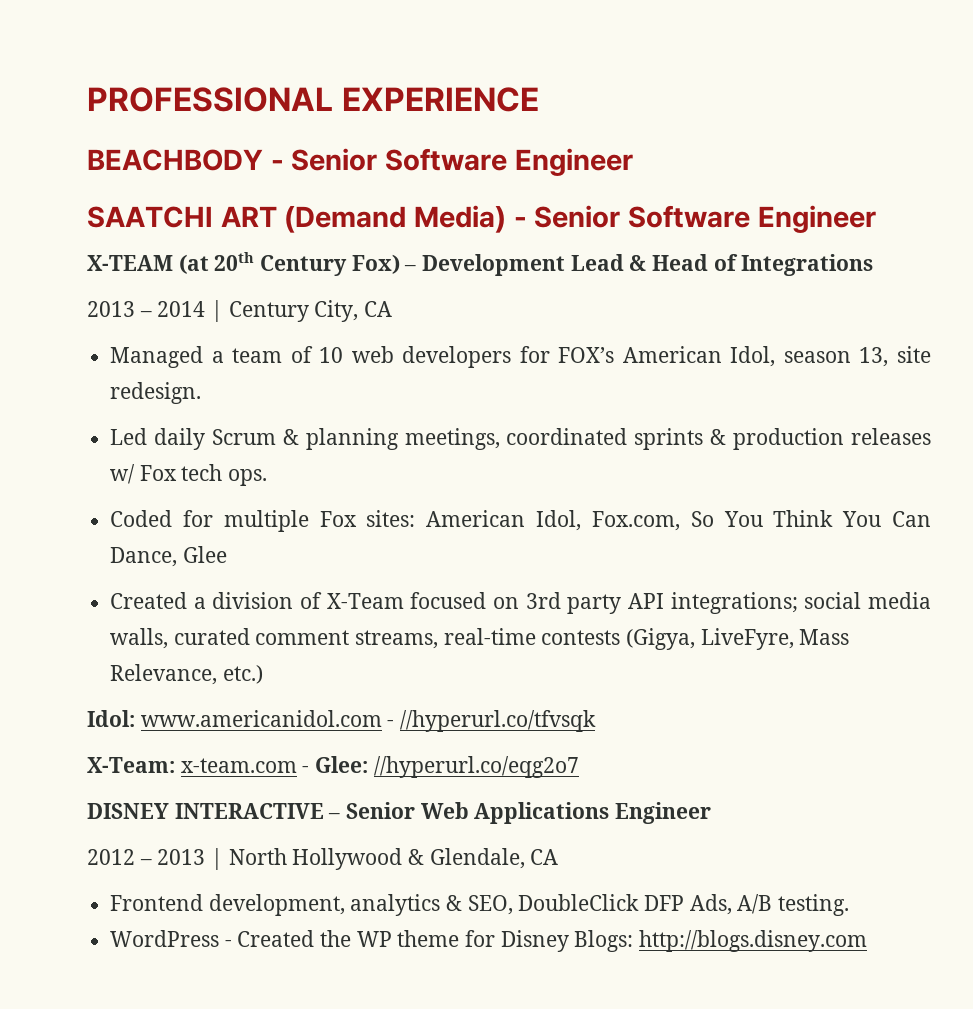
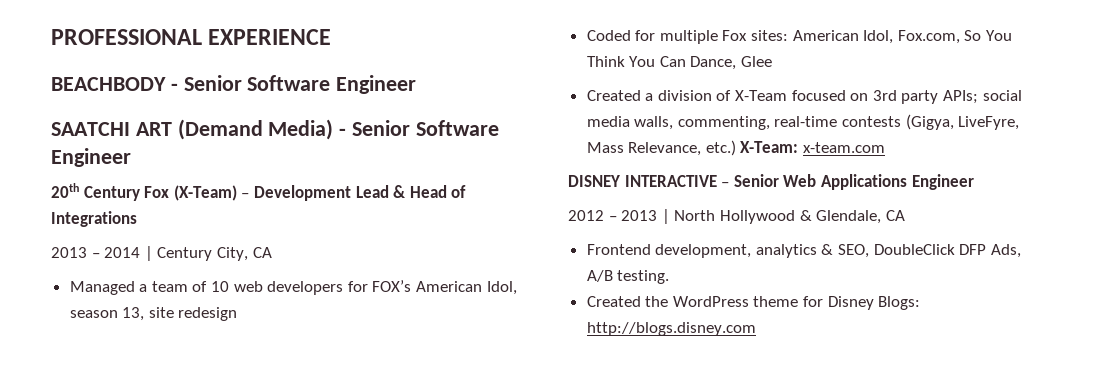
- X-TEAM (at 20th Century Fox) – Development Lead & Head of Integrations
+ 20th Century Fox (X-Team) – Development Lead & Head of Integrations
- Managed a team of 10 web developers for FOX’s American Idol, season 13, site redesign.
- Led daily Scrum & planning meetings, coordinated sprints & production releases w/ Fox tech ops.
+ Managed a team of 10 web developers for FOX’s American Idol, season 13, site redesign
- Created a division of X-Team focused on 3rd party API integrations; social media walls, curated comment streams, real-time contests (Gigya, LiveFyre, Mass Relevance, etc.)
- Idol: www.americanidol.com - //hyperurl.co/tfvsqk
- X-Team: x-team.com - Glee: //hyperurl.co/eqg2o7
+ Created a division of X-Team focused on 3rd party APIs; social media walls, commenting, real-time contests (Gigya, LiveFyre, Mass Relevance, etc.) X-Team: x-team.com
- WordPress - Created the WP theme for Disney Blogs: http://blogs.disney.com
+ Created the WordPress theme for Disney Blogs: http://blogs.disney.com

